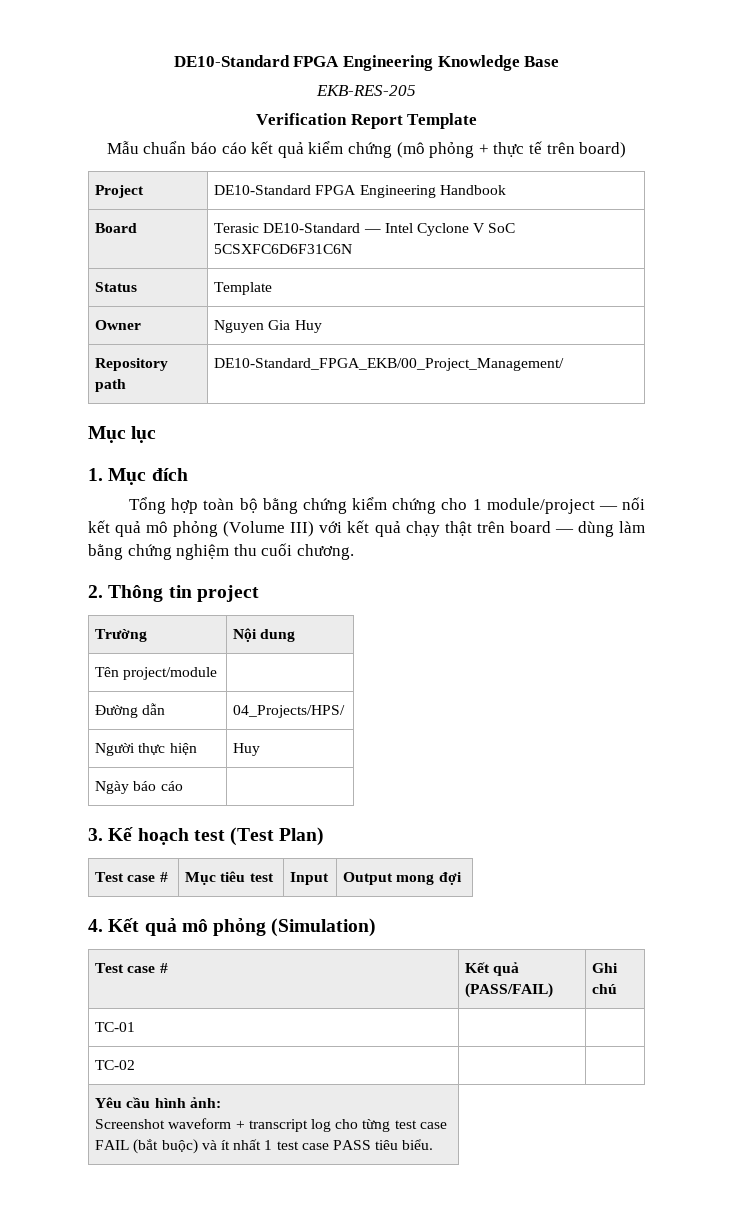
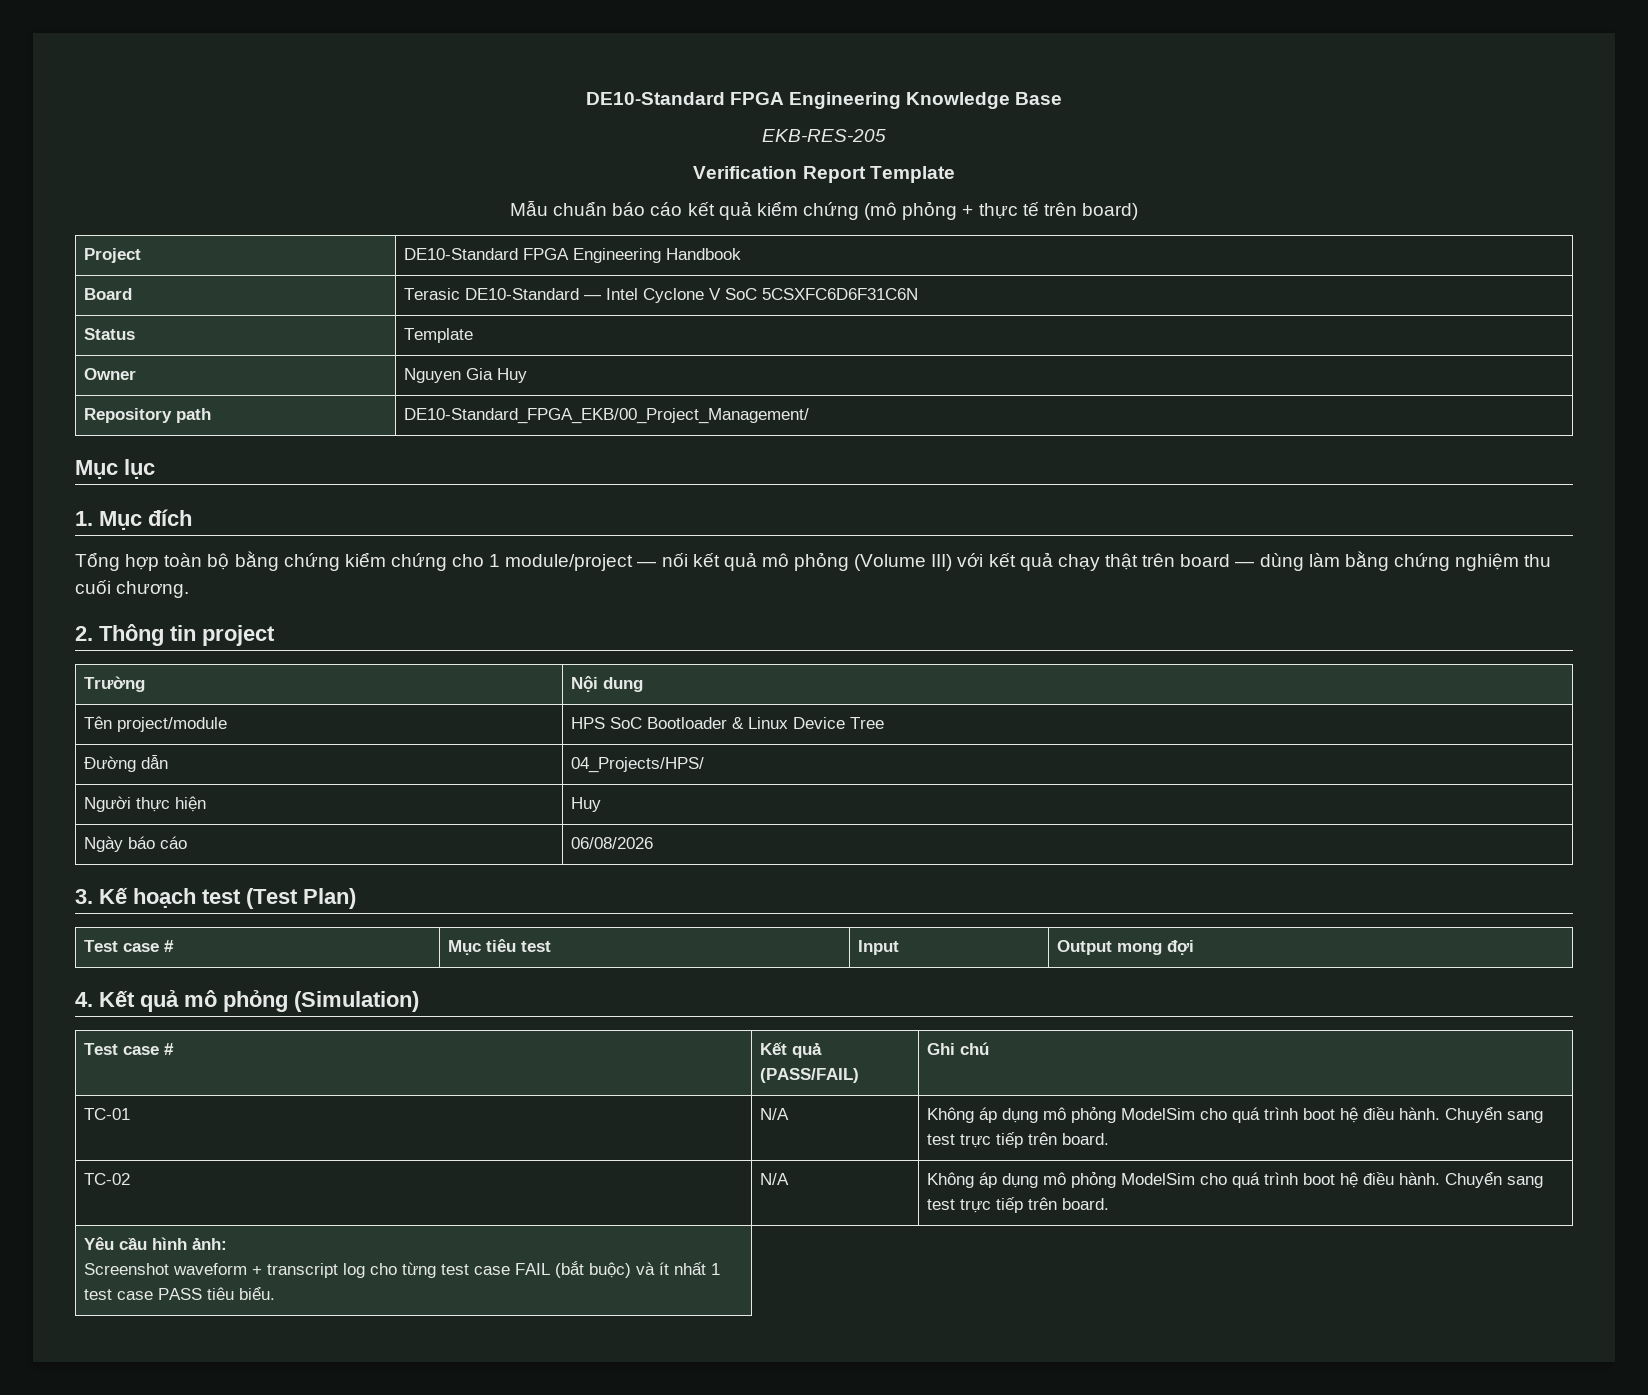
- Tên project/module |
+ Tên project/module | HPS SoC Bootloader & Linux Device Tree
- Ngày báo cáo |
+ Ngày báo cáo | 06/08/2026
- TC-01 | |
- TC-02 | |
+ TC-01 | N/A | Không áp dụng mô phỏng ModelSim cho quá trình boot hệ điều hành. Chuyển sang test trực tiếp trên board.
+ TC-02 | N/A | Không áp dụng mô phỏng ModelSim cho quá trình boot hệ điều hành. Chuyển sang test trực tiếp trên board.

